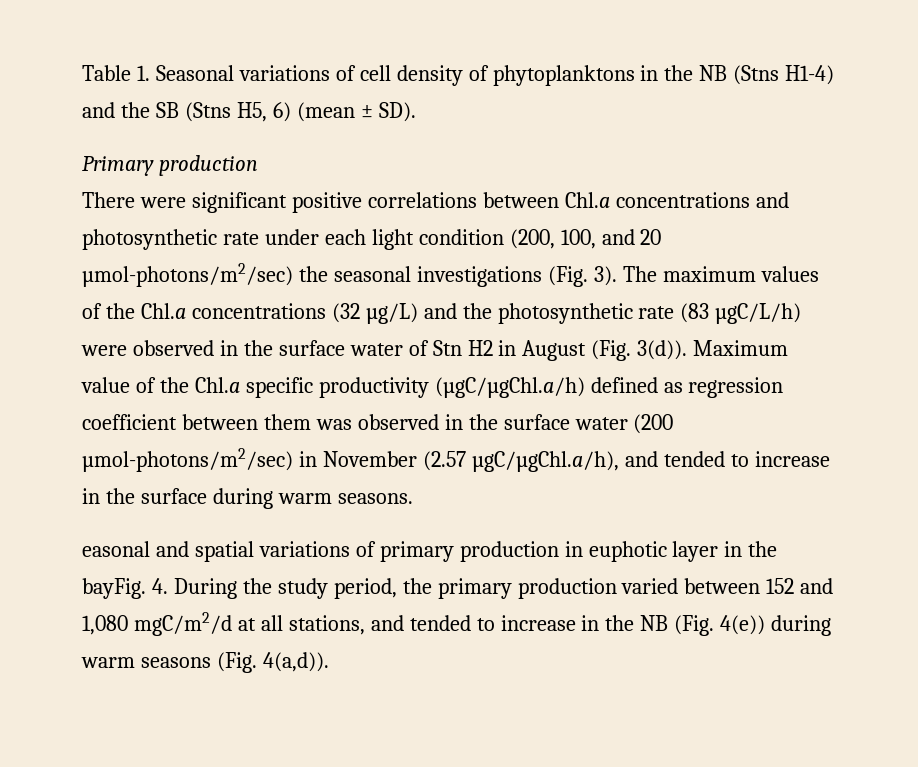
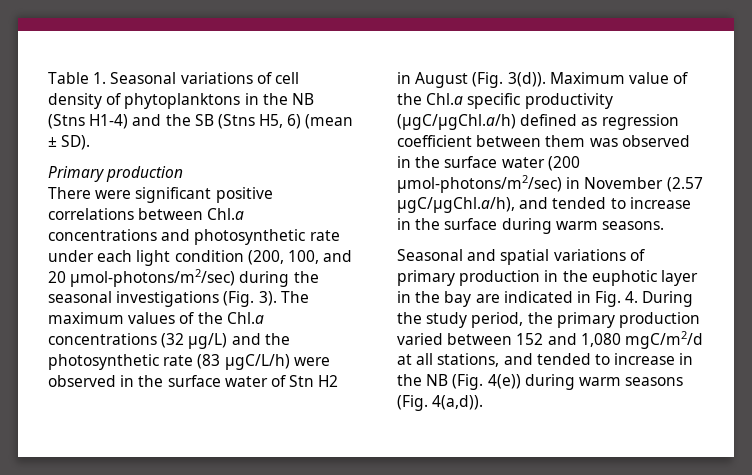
- There were significant positive correlations between Chl.a concentrations and photosynthetic rate under each light condition (200, 100, and 20 µmol-photons/m2/sec) the seasonal investigations (Fig. 3).
+ There were significant positive correlations between Chl.a concentrations and photosynthetic rate under each light condition (200, 100, and 20 µmol-photons/m2/sec) during the seasonal investigations (Fig. 3).
- easonal and spatial variations of primary production in euphotic layer in the bayFig. 4. During the study period, the primary production varied between 152 and 1,080 mgC/m2/d at all stations, and tended to increase in the NB (Fig. 4(e)) during warm seasons (Fig. 4(a,d)).
+ Seasonal and spatial variations of primary production in the euphotic layer in the bay are indicated in Fig. 4. During the study period, the primary production varied between 152 and 1,080 mgC/m2/d at all stations, and tended to increase in the NB (Fig. 4(e)) during warm seasons (Fig. 4(a,d)).

